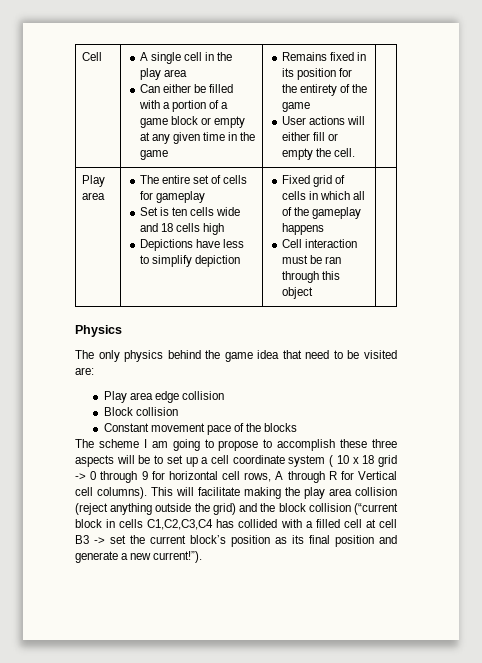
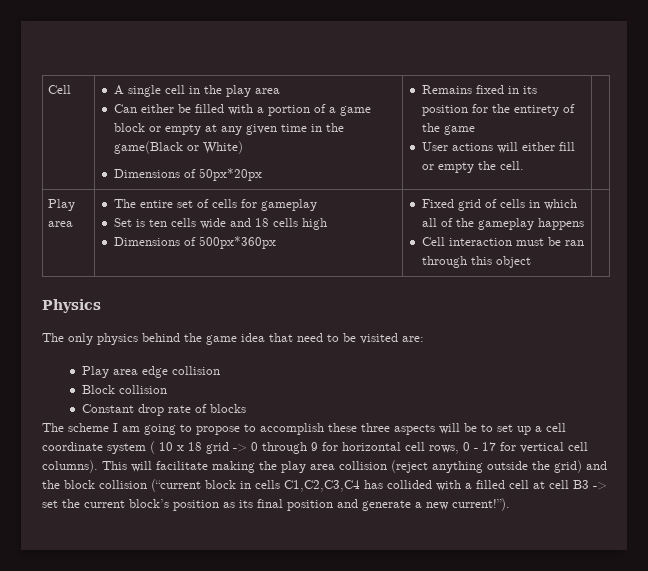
- Can either be filled with a portion of a game block or empty at any given time in the game
+ Can either be filled with a portion of a game block or empty at any given time in the game(Black or White)
+ Dimensions of 50px*20px
- Depictions have less to simplify depiction
+ Dimensions of 500px*360px
- Constant movement pace of the blocks
+ Constant drop rate of blocks
- The scheme I am going to propose to accomplish these three aspects will be to set up a cell coordinate system ( 10 x 18 grid -> 0 through 9 for horizontal cell rows, A through R for Vertical cell columns).
+ The scheme I am going to propose to accomplish these three aspects will be to set up a cell coordinate system ( 10 x 18 grid -> 0 through 9 for horizontal cell rows, 0 - 17 for vertical cell columns).

